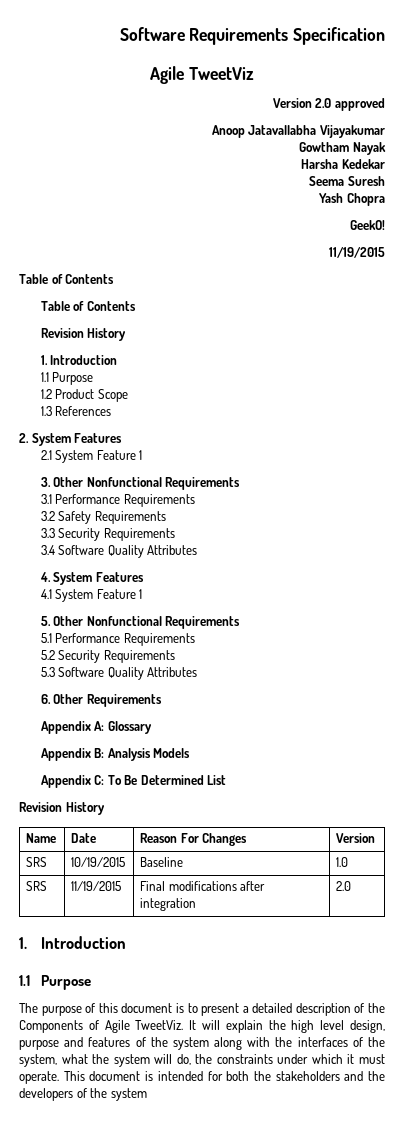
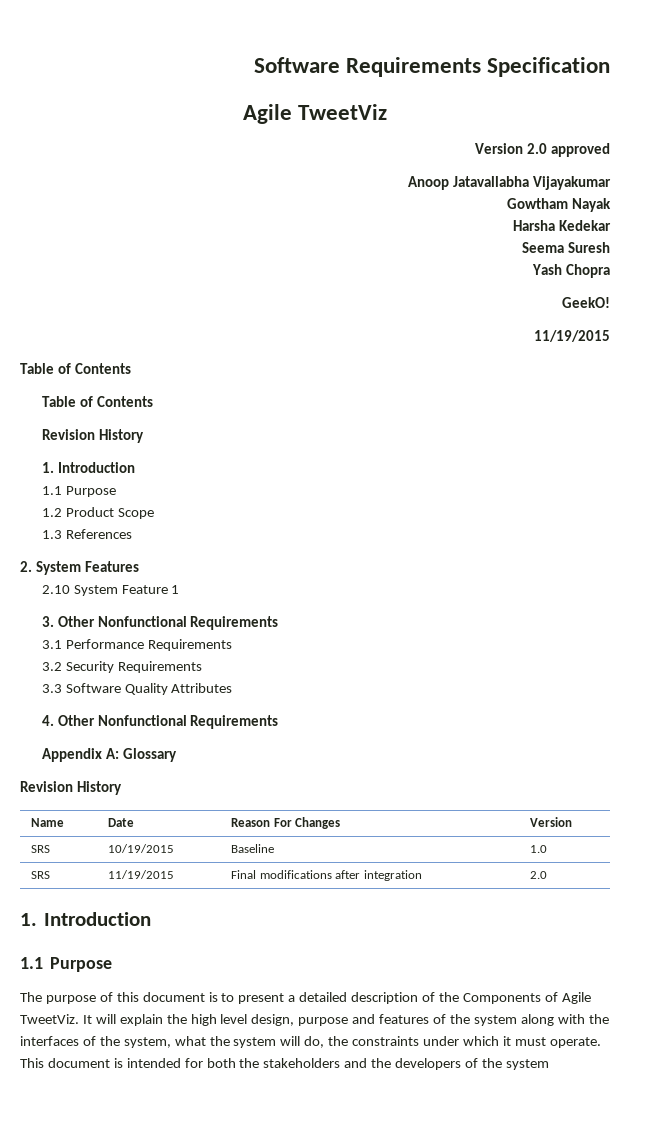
- 2.1 System Feature 1
+ 2.10 System Feature 1
- 3.2 Safety Requirements
+ 3.2 Security Requirements
- 3.3 Security Requirements
- 3.4 Software Quality Attributes
+ 3.3 Software Quality Attributes
- 4. System Features
- 4.1 System Feature 1
- 5. Other Nonfunctional Requirements
- 5.1 Performance Requirements
- 5.2 Security Requirements
- 5.3 Software Quality Attributes
- 6. Other Requirements
+ 4. Other Nonfunctional Requirements
  Appendix A: Glossary
- Appendix B: Analysis Models
- Appendix C: To Be Determined List

